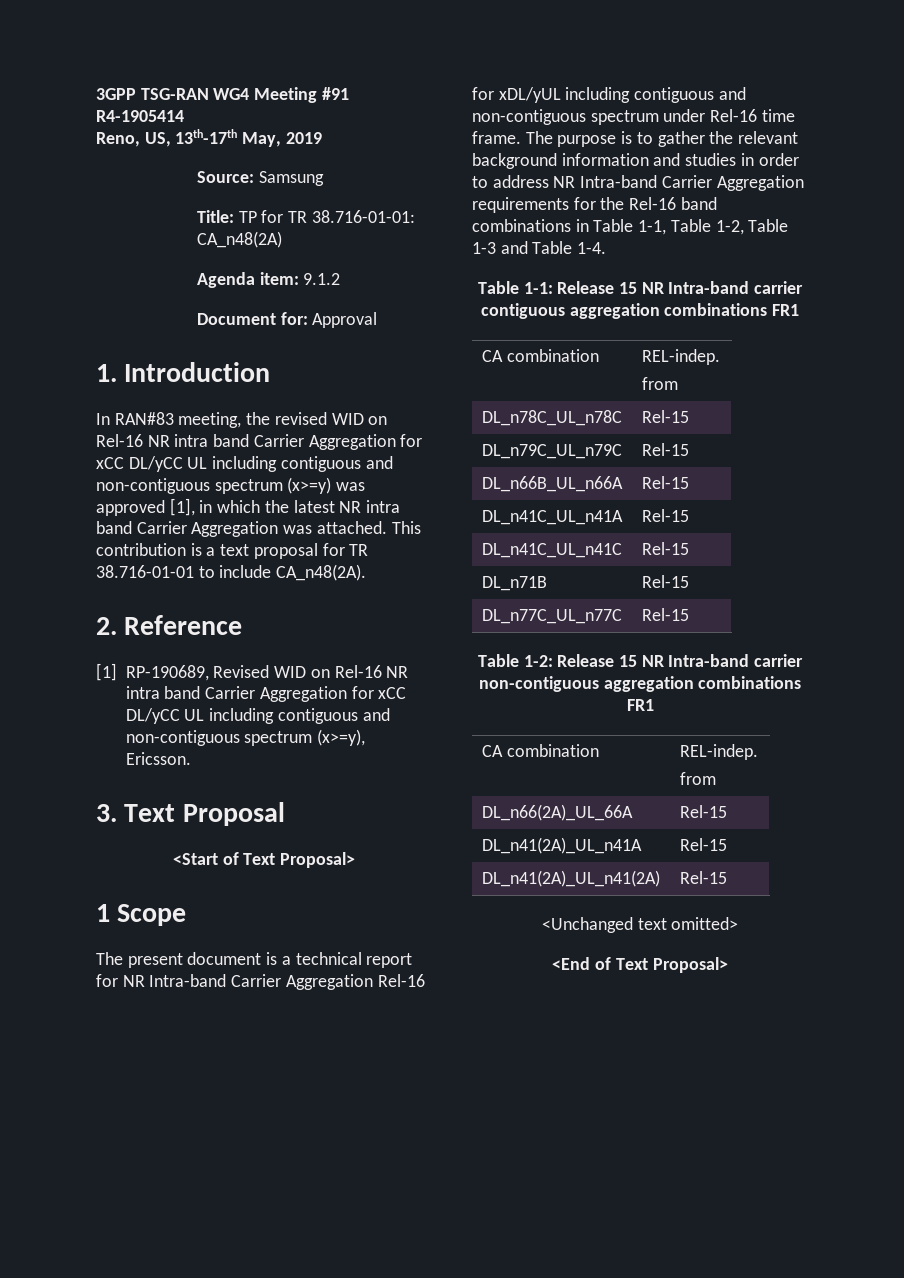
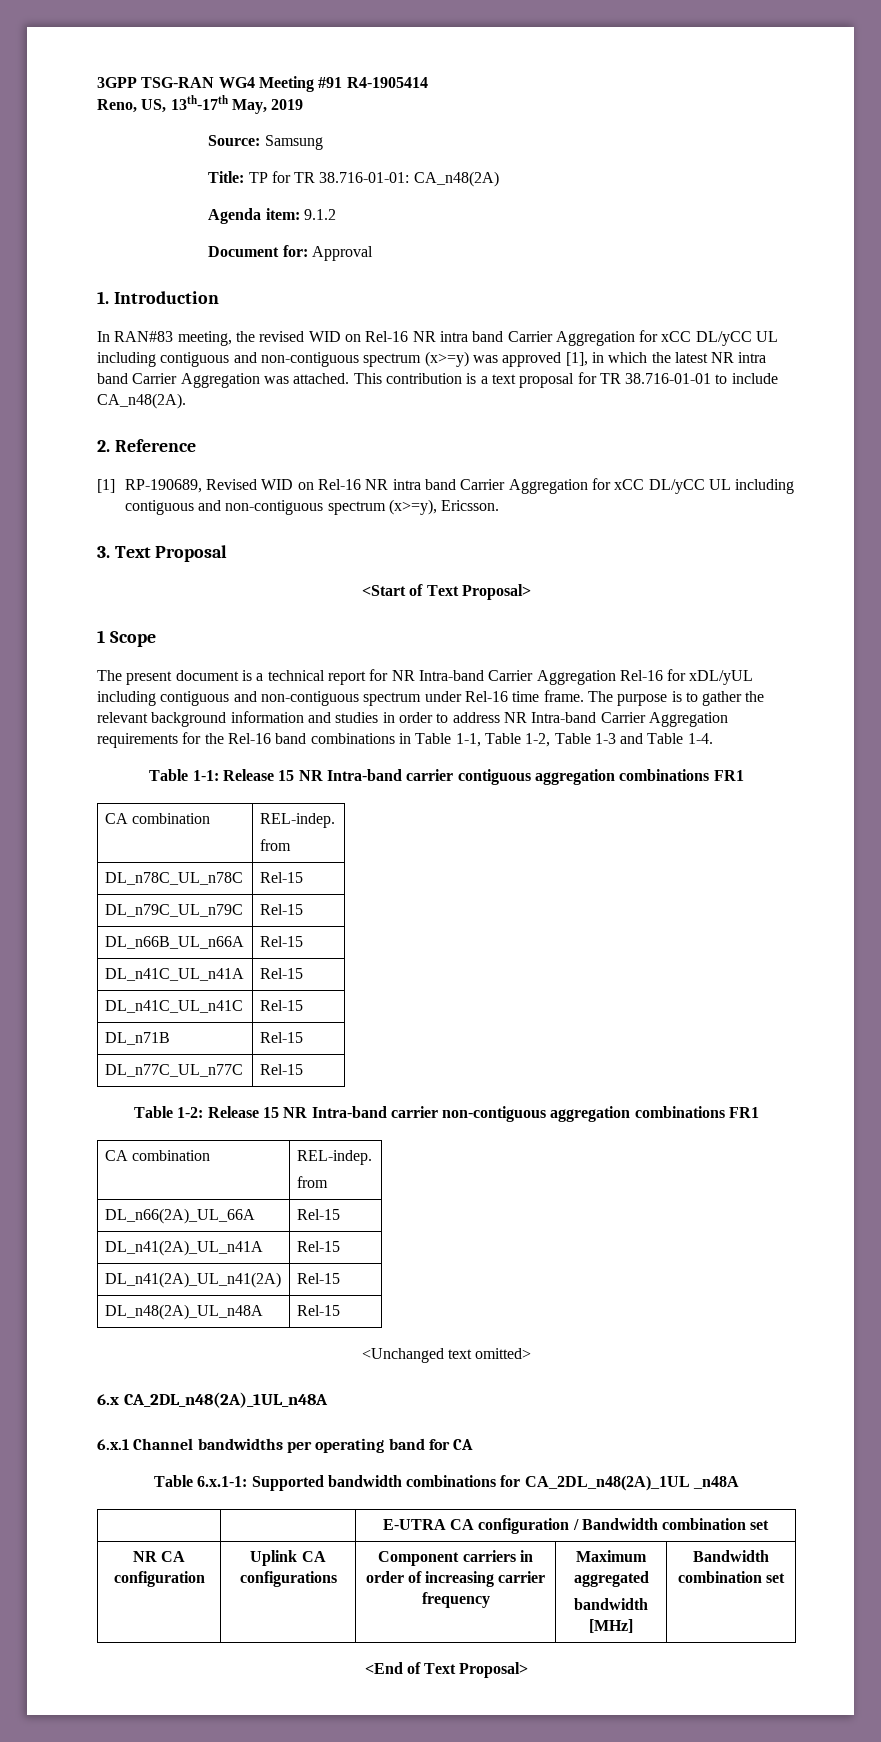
+ DL_n48(2A)_UL_n48A | Rel-15
+ 6.x CA_2DL_n48(2A)_1UL_n48A
+ 6.x.1 Channel bandwidths per operating band for CA
+ Table 6.x.1-1: Supported bandwidth combinations for CA_2DL_n48(2A)_1UL _n48A
+ | | E-UTRA CA configuration / Bandwidth combination set
+ NR CA configuration | Uplink CA configurations | Component carriers in order of increasing carrier frequency | Maximum aggregated
+ bandwidth [MHz] | Bandwidth combination set

